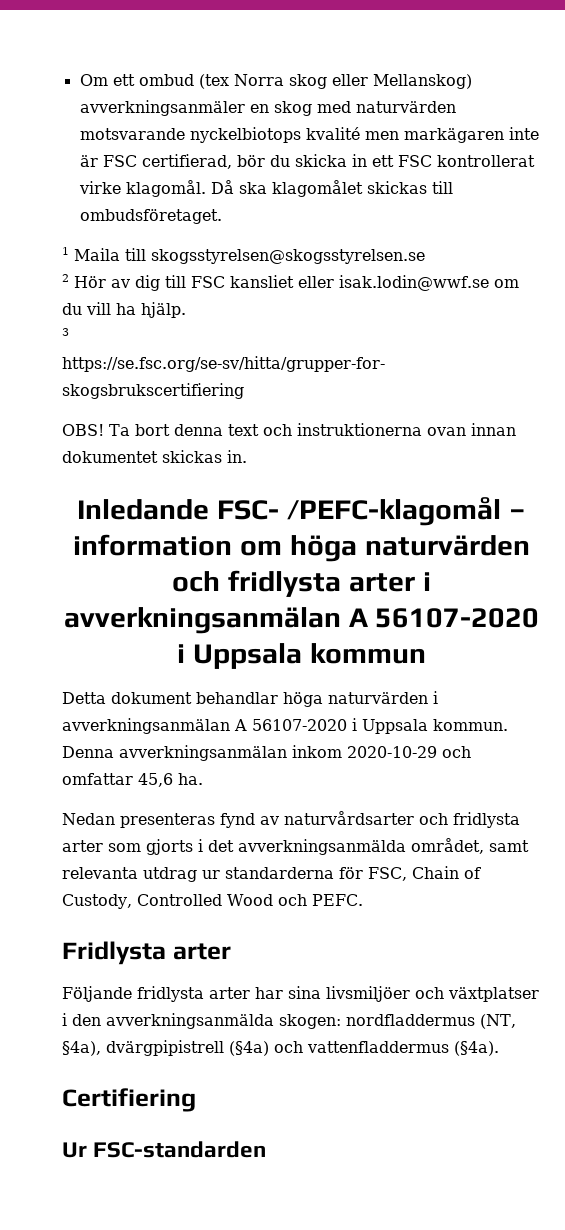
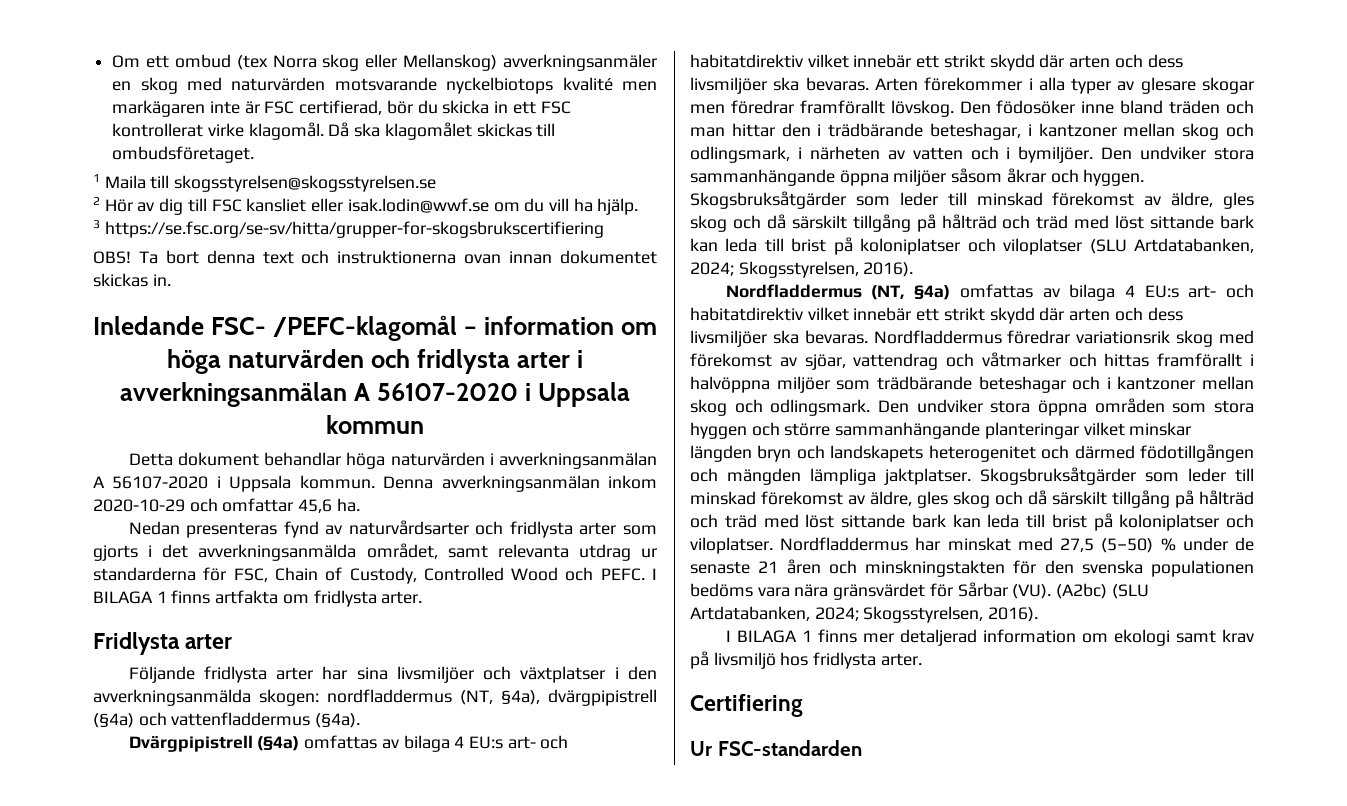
+ I BILAGA 1 finns artfakta om fridlysta arter.
+ Dvärgpipistrell (§4a) omfattas av bilaga 4 EU:s art- och habitatdirektiv vilket innebär ett strikt skydd där arten och dess livsmiljöer ska bevaras. Arten förekommer i alla typer av glesare skogar men föredrar framförallt lövskog. Den födosöker inne bland träden och man hittar den i trädbärande beteshagar, i kantzoner mellan skog och odlingsmark, i närheten av vatten och i bymiljöer. Den undviker stora sammanhängande öppna miljöer såsom åkrar och hyggen. Skogsbruksåtgärder som leder till minskad förekomst av äldre, gles skog och då särskilt tillgång på hålträd och träd med löst sittande bark kan leda till brist på koloniplatser och viloplatser (SLU Artdatabanken, 2024; Skogsstyrelsen, 2016).
+ Nordfladdermus (NT, §4a) omfattas av bilaga 4 EU:s art- och habitatdirektiv vilket innebär ett strikt skydd där arten och dess livsmiljöer ska bevaras. Nordfladdermus föredrar variationsrik skog med förekomst av sjöar, vattendrag och våtmarker och hittas framförallt i halvöppna miljöer som trädbärande beteshagar och i kantzoner mellan skog och odlingsmark. Den undviker stora öppna områden som stora hyggen och större sammanhängande planteringar vilket minskar längden bryn och landskapets heterogenitet och därmed födotillgången och mängden lämpliga jaktplatser. Skogsbruksåtgärder som leder till minskad förekomst av äldre, gles skog och då särskilt tillgång på hålträd och träd med löst sittande bark kan leda till brist på koloniplatser och viloplatser. Nordfladdermus har minskat med 27,5 (5–50) % under de senaste 21 åren och minskningstakten för den svenska populationen bedöms vara nära gränsvärdet för Sårbar (VU). (A2bc) (SLU Artdatabanken, 2024; Skogsstyrelsen, 2016).
+ I BILAGA 1 finns mer detaljerad information om ekologi samt krav på livsmiljö hos fridlysta arter.

